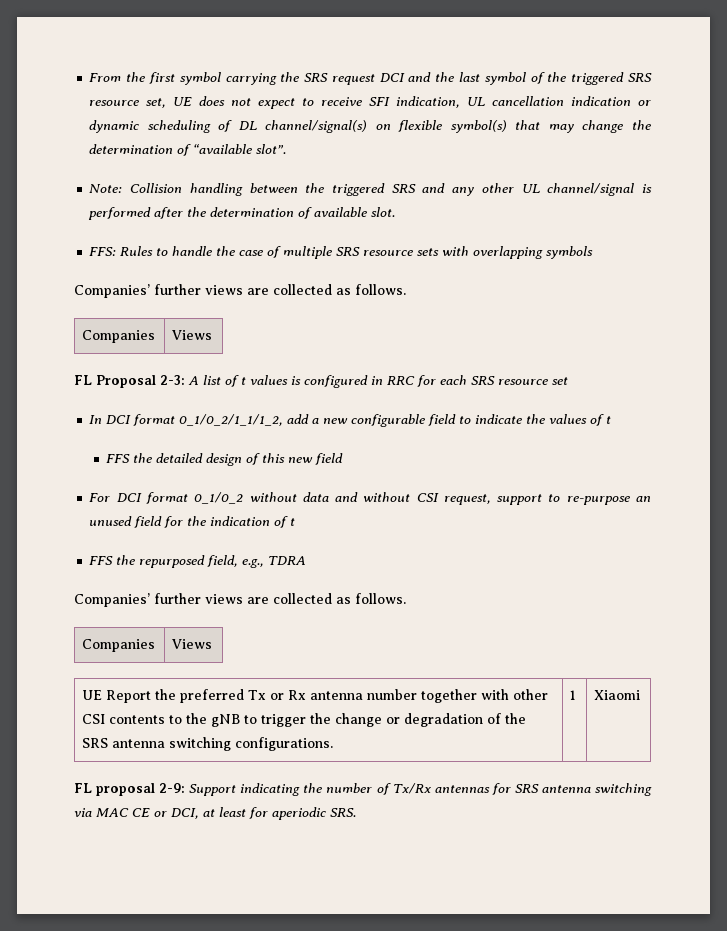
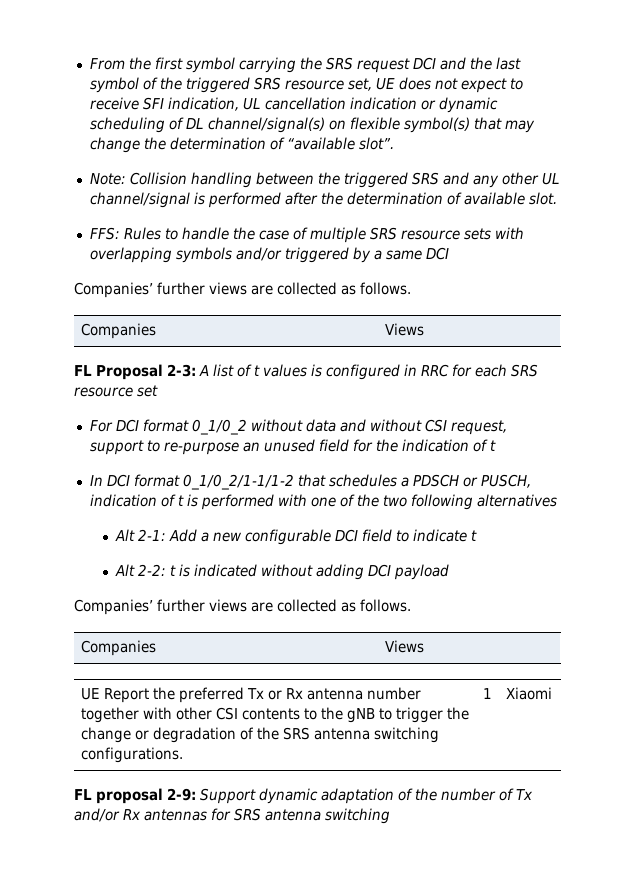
- FFS: Rules to handle the case of multiple SRS resource sets with overlapping symbols
+ FFS: Rules to handle the case of multiple SRS resource sets with overlapping symbols and/or triggered by a same DCI
- In DCI format 0_1/0_2/1_1/1_2, add a new configurable field to indicate the values of t
- FFS the detailed design of this new field
- FFS the repurposed field, e.g., TDRA
+ In DCI format 0_1/0_2/1-1/1-2 that schedules a PDSCH or PUSCH, indication of t is performed with one of the two following alternatives
+ Alt 2-1: Add a new configurable DCI field to indicate t
+ Alt 2-2: t is indicated without adding DCI payload
- FL proposal 2-9: Support indicating the number of Tx/Rx antennas for SRS antenna switching via MAC CE or DCI, at least for aperiodic SRS.
+ FL proposal 2-9: Support dynamic adaptation of the number of Tx and/or Rx antennas for SRS antenna switching

